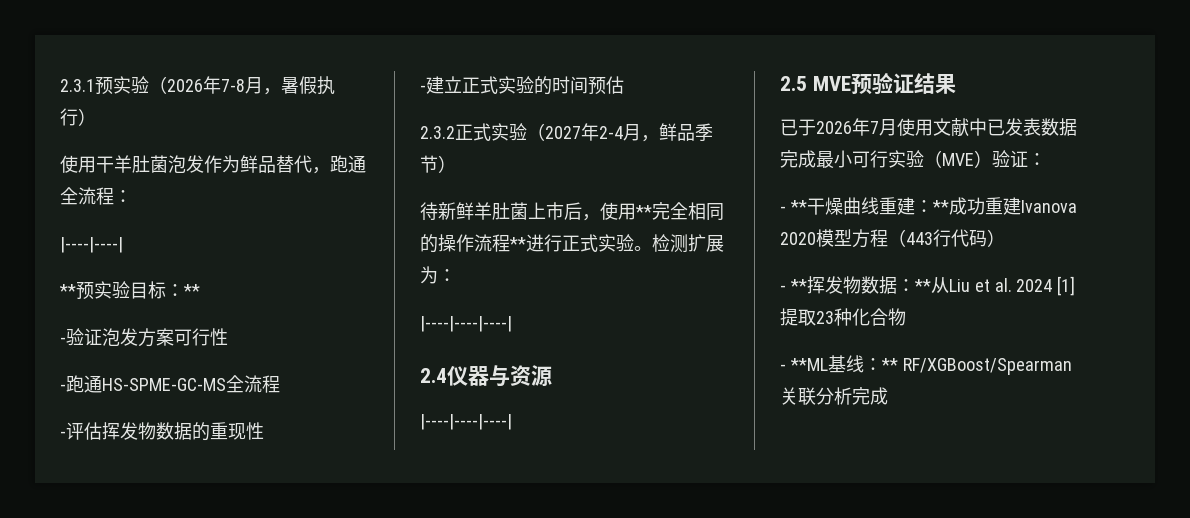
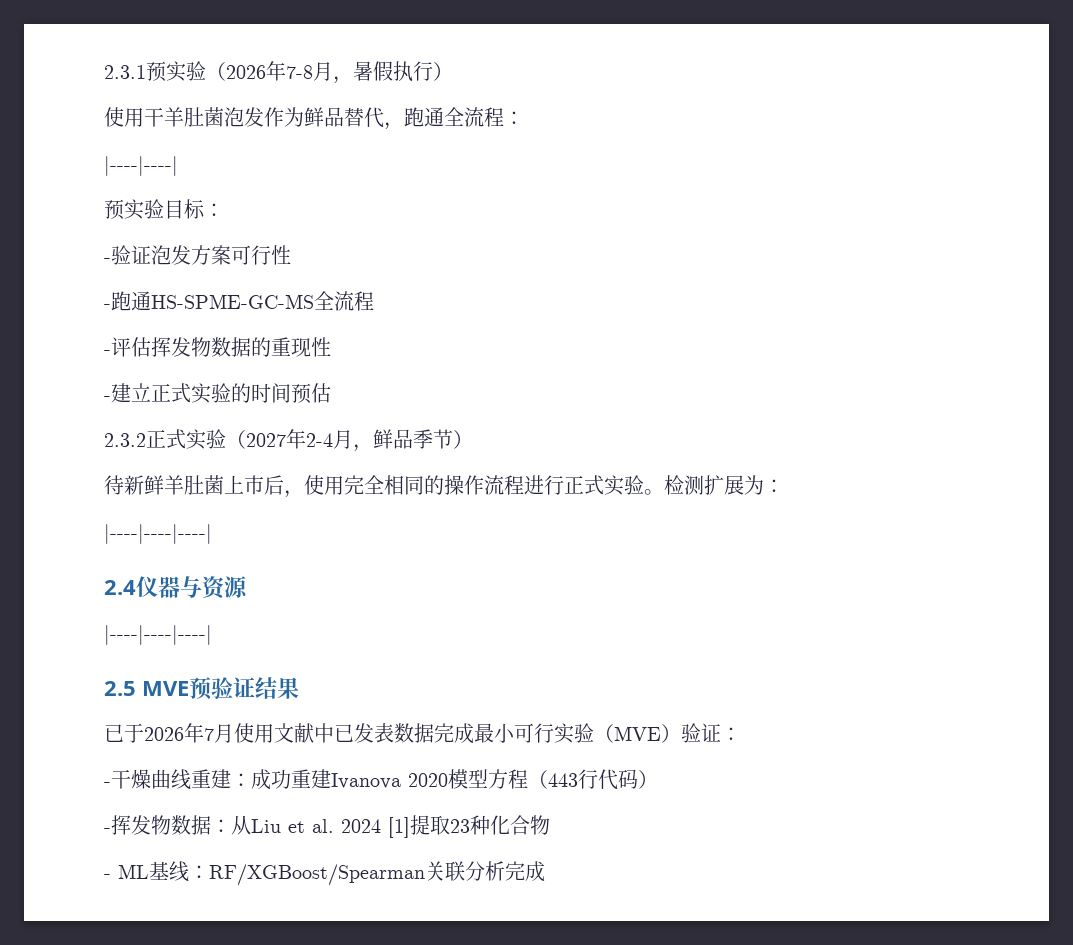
- **预实验目标：**
+ 预实验目标：
- 待新鲜羊肚菌上市后，使用**完全相同的操作流程**进行正式实验。
+ 待新鲜羊肚菌上市后，使用完全相同的操作流程进行正式实验。
- - **干燥曲线重建：**成功重建Ivanova 2020模型方程（443行代码）
+ -干燥曲线重建：成功重建Ivanova 2020模型方程（443行代码）
- - **挥发物数据：**从Liu et al. 2024 [1]提取23种化合物
+ -挥发物数据：从Liu et al. 2024 [1]提取23种化合物
- - **ML基线：** RF/XGBoost/Spearman关联分析完成
+ - ML基线：RF/XGBoost/Spearman关联分析完成

